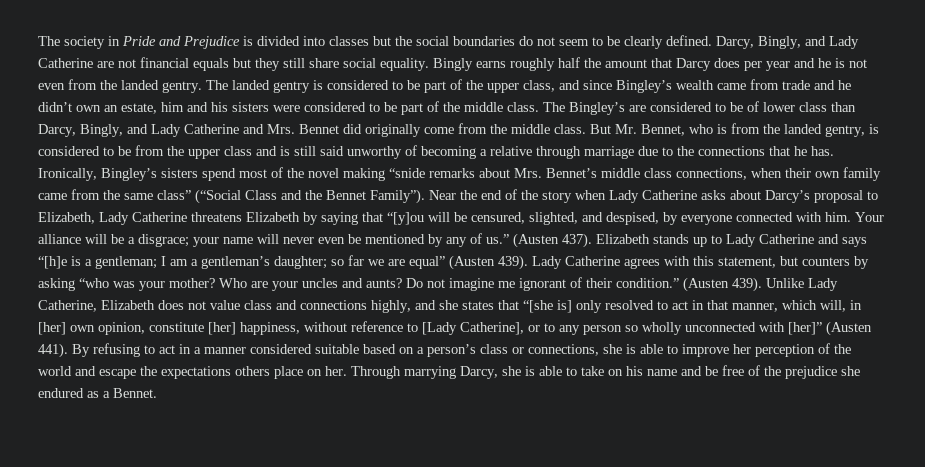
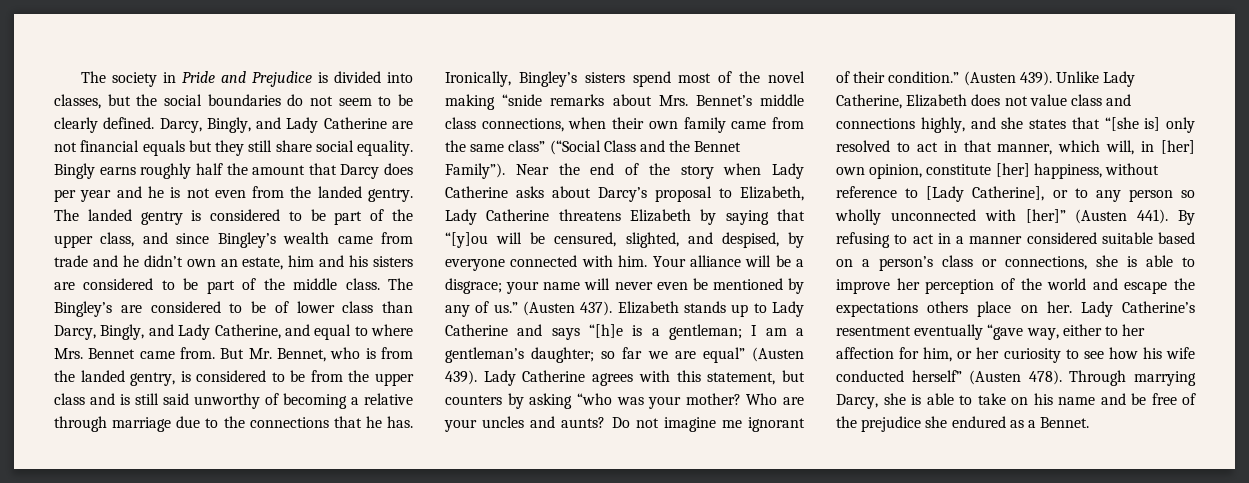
- The society in Pride and Prejudice is divided into classes but the social boundaries do not seem to be clearly defined.
+ The society in Pride and Prejudice is divided into classes, but the social boundaries do not seem to be clearly defined.
- The landed gentry is considered to be part of the upper class, and since Bingley’s wealth came from trade and he didn’t own an estate, him and his sisters were considered to be part of the middle class.
+ The landed gentry is considered to be part of the upper class, and since Bingley’s wealth came from trade and he didn’t own an estate, him and his sisters are considered to be part of the middle class.
- The Bingley’s are considered to be of lower class than Darcy, Bingly, and Lady Catherine and Mrs. Bennet did originally come from the middle class.
+ The Bingley’s are considered to be of lower class than Darcy, Bingly, and Lady Catherine, and equal to where Mrs. Bennet came from.
+ Lady Catherine’s resentment eventually “gave way, either to her affection for him, or her curiosity to see how his wife conducted herself” (Austen 478).

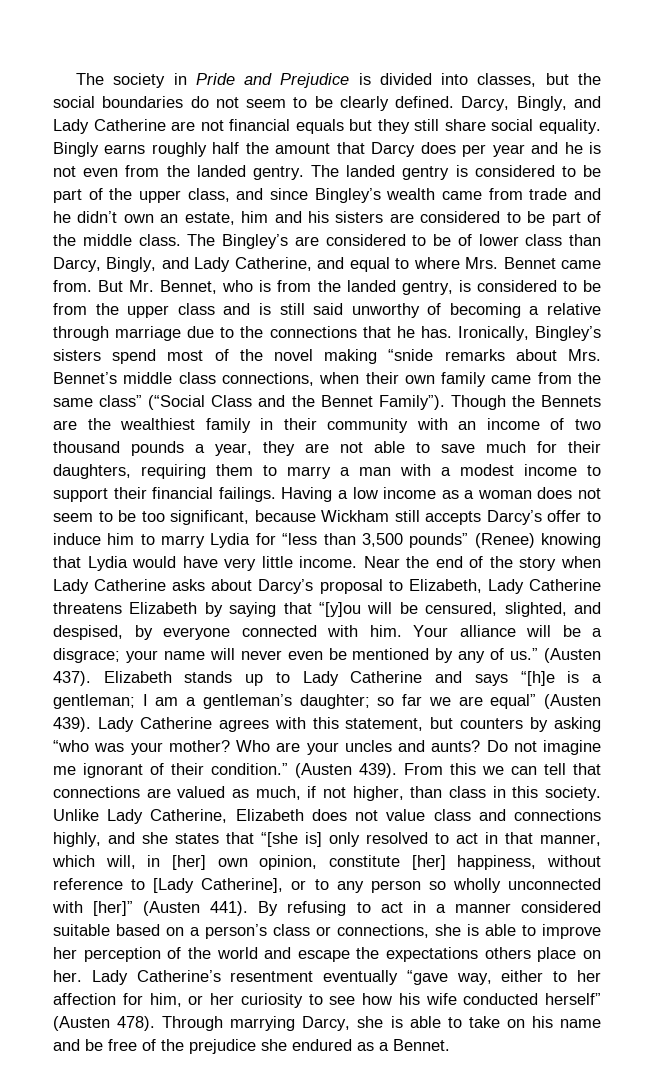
+ Though the Bennets are the wealthiest family in their community with an income of two thousand pounds a year, they are not able to save much for their daughters, requiring them to marry a man with a modest income to support their financial failings. Having a low income as a woman does not seem to be too significant, because Wickham still accepts Darcy’s offer to induce him to marry Lydia for “less than 3,500 pounds” (Renee) knowing that Lydia would have very little income.
+ From this we can tell that connections are valued as much, if not higher, than class in this society.

